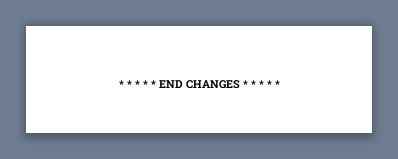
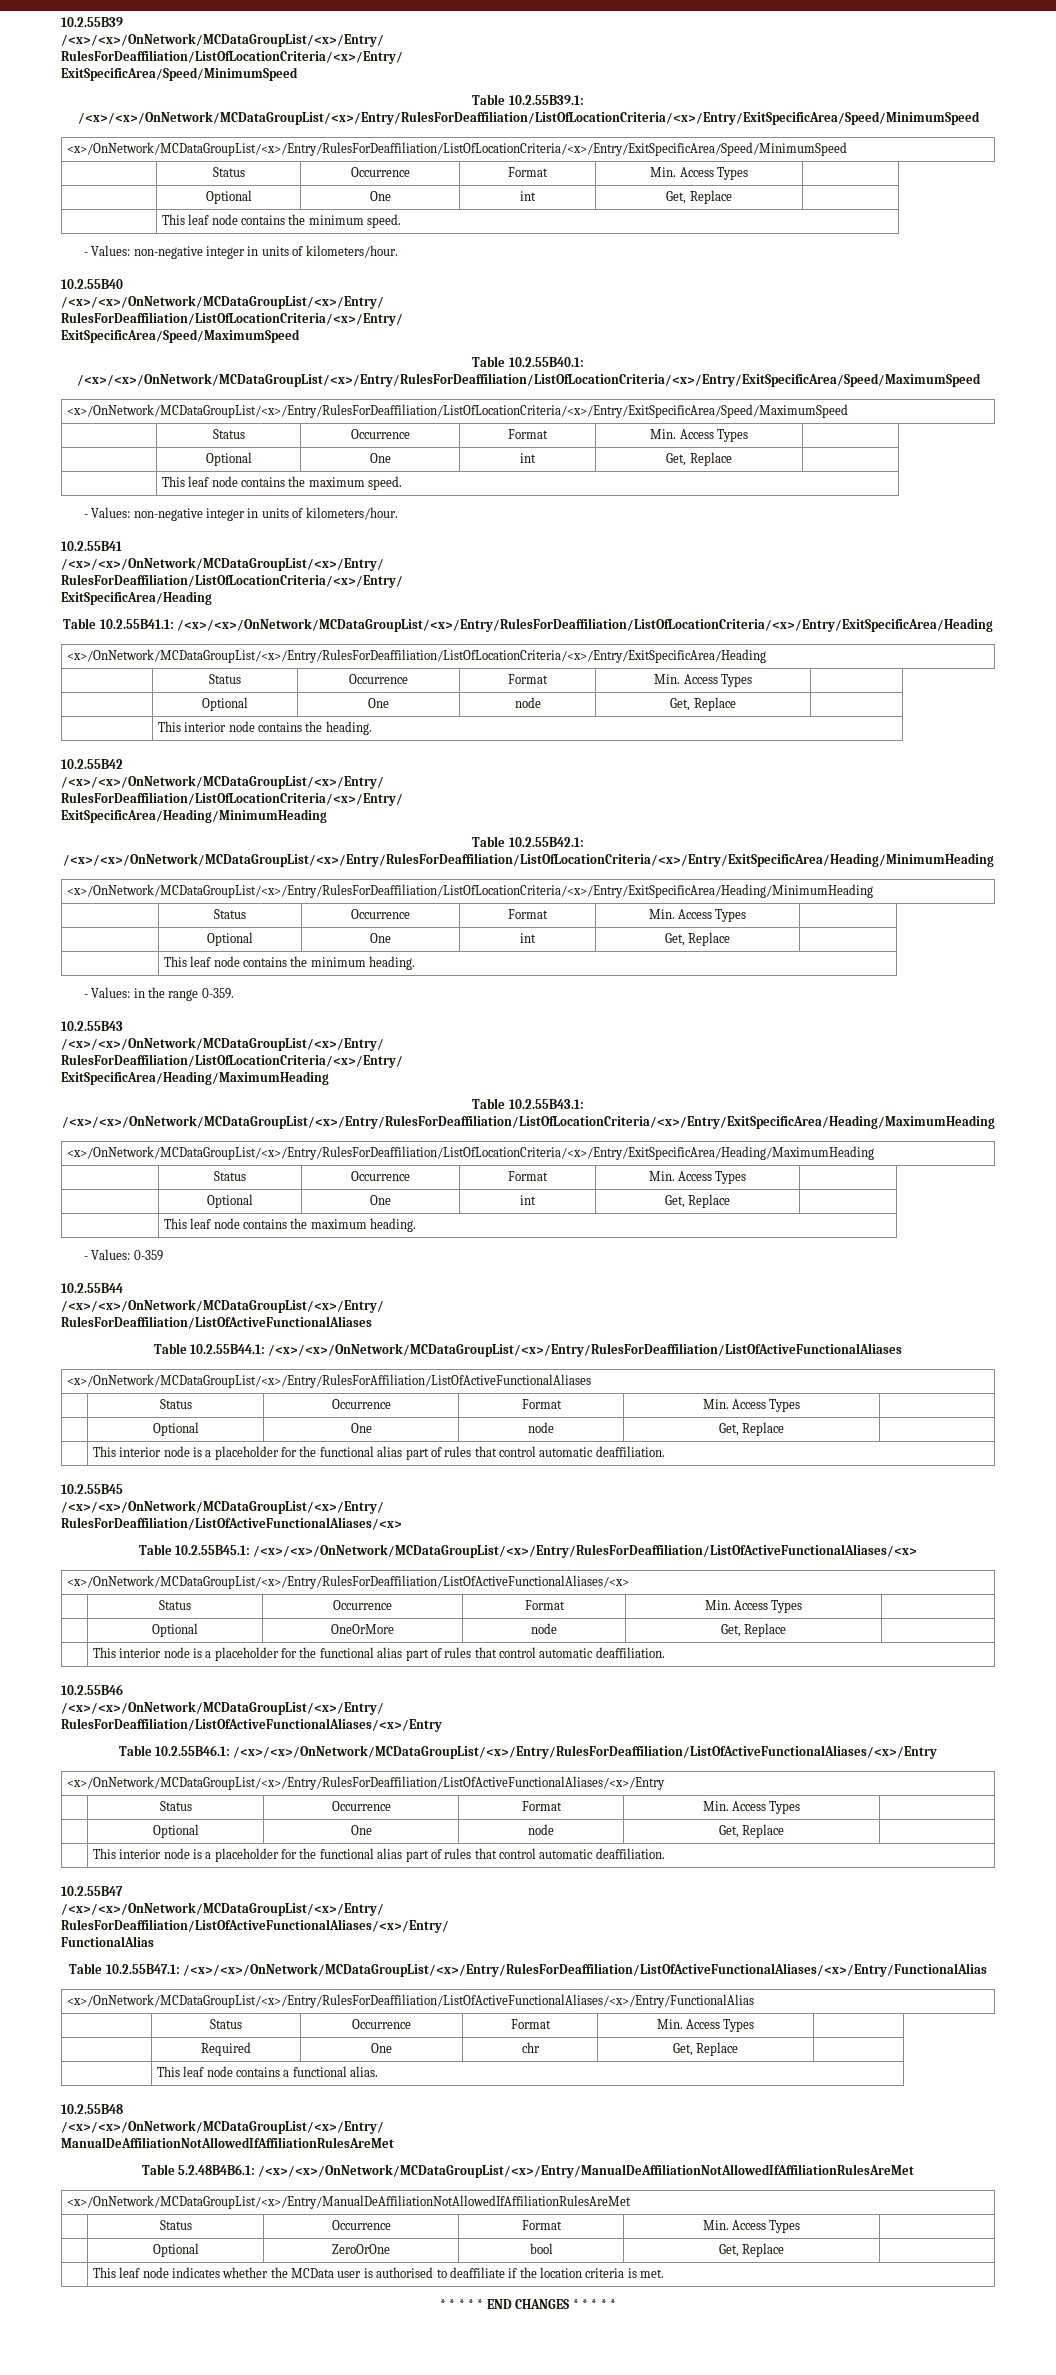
+ 10.2.55B39
+ /<x>/<x>/OnNetwork/MCDataGroupList/<x>/Entry/
+ RulesForDeaffiliation/ListOfLocationCriteria/<x>/Entry/
+ ExitSpecificArea/Speed/MinimumSpeed
+ Table 10.2.55B39.1: /<x>/<x>/OnNetwork/MCDataGroupList/<x>/Entry/RulesForDeaffiliation/ListOfLocationCriteria/<x>/Entry/ExitSpecificArea/Speed/MinimumSpeed
+ <x>/OnNetwork/MCDataGroupList/<x>/Entry/RulesForDeaffiliation/ListOfLocationCriteria/<x>/Entry/ExitSpecificArea/Speed/MinimumSpeed
+ | Status | Occurrence | Format | Min. Access Types |
+ | Optional | One | int | Get, Replace |
+ | This leaf node contains the minimum speed.
+ - Values: non-negative integer in units of kilometers/hour.
+ 10.2.55B40
+ /<x>/<x>/OnNetwork/MCDataGroupList/<x>/Entry/
+ RulesForDeaffiliation/ListOfLocationCriteria/<x>/Entry/
+ ExitSpecificArea/Speed/MaximumSpeed
+ Table 10.2.55B40.1: /<x>/<x>/OnNetwork/MCDataGroupList/<x>/Entry/RulesForDeaffiliation/ListOfLocationCriteria/<x>/Entry/ExitSpecificArea/Speed/MaximumSpeed
+ <x>/OnNetwork/MCDataGroupList/<x>/Entry/RulesForDeaffiliation/ListOfLocationCriteria/<x>/Entry/ExitSpecificArea/Speed/MaximumSpeed
+ | Status | Occurrence | Format | Min. Access Types |
+ | Optional | One | int | Get, Replace |
+ | This leaf node contains the maximum speed.
+ - Values: non-negative integer in units of kilometers/hour.
+ 10.2.55B41
+ /<x>/<x>/OnNetwork/MCDataGroupList/<x>/Entry/
+ RulesForDeaffiliation/ListOfLocationCriteria/<x>/Entry/
+ ExitSpecificArea/Heading
+ Table 10.2.55B41.1: /<x>/<x>/OnNetwork/MCDataGroupList/<x>/Entry/RulesForDeaffiliation/ListOfLocationCriteria/<x>/Entry/ExitSpecificArea/Heading
+ <x>/OnNetwork/MCDataGroupList/<x>/Entry/RulesForDeaffiliation/ListOfLocationCriteria/<x>/Entry/ExitSpecificArea/Heading
+ | Status | Occurrence | Format | Min. Access Types |
+ | Optional | One | node | Get, Replace |
+ | This interior node contains the heading.
+ 10.2.55B42
+ /<x>/<x>/OnNetwork/MCDataGroupList/<x>/Entry/
+ RulesForDeaffiliation/ListOfLocationCriteria/<x>/Entry/
+ ExitSpecificArea/Heading/MinimumHeading
+ Table 10.2.55B42.1: /<x>/<x>/OnNetwork/MCDataGroupList/<x>/Entry/RulesForDeaffiliation/ListOfLocationCriteria/<x>/Entry/ExitSpecificArea/Heading/MinimumHeading
+ <x>/OnNetwork/MCDataGroupList/<x>/Entry/RulesForDeaffiliation/ListOfLocationCriteria/<x>/Entry/ExitSpecificArea/Heading/MinimumHeading
+ | Status | Occurrence | Format | Min. Access Types |
+ | Optional | One | int | Get, Replace |
+ | This leaf node contains the minimum heading.
+ - Values: in the range 0-359.
+ 10.2.55B43
+ /<x>/<x>/OnNetwork/MCDataGroupList/<x>/Entry/
+ RulesForDeaffiliation/ListOfLocationCriteria/<x>/Entry/
+ ExitSpecificArea/Heading/MaximumHeading
+ Table 10.2.55B43.1: /<x>/<x>/OnNetwork/MCDataGroupList/<x>/Entry/RulesForDeaffiliation/ListOfLocationCriteria/<x>/Entry/ExitSpecificArea/Heading/MaximumHeading
+ <x>/OnNetwork/MCDataGroupList/<x>/Entry/RulesForDeaffiliation/ListOfLocationCriteria/<x>/Entry/ExitSpecificArea/Heading/MaximumHeading
+ | Status | Occurrence | Format | Min. Access Types |
+ | Optional | One | int | Get, Replace |
+ | This leaf node contains the maximum heading.
+ - Values: 0-359
+ 10.2.55B44
+ /<x>/<x>/OnNetwork/MCDataGroupList/<x>/Entry/
+ RulesForDeaffiliation/ListOfActiveFunctionalAliases
+ Table 10.2.55B44.1: /<x>/<x>/OnNetwork/MCDataGroupList/<x>/Entry/RulesForDeaffiliation/ListOfActiveFunctionalAliases
+ <x>/OnNetwork/MCDataGroupList/<x>/Entry/RulesForAffiliation/ListOfActiveFunctionalAliases
+ | Status | Occurrence | Format | Min. Access Types |
+ | Optional | One | node | Get, Replace |
+ | This interior node is a placeholder for the functional alias part of rules that control automatic deaffiliation.
+ 10.2.55B45
+ /<x>/<x>/OnNetwork/MCDataGroupList/<x>/Entry/
+ RulesForDeaffiliation/ListOfActiveFunctionalAliases/<x>
+ Table 10.2.55B45.1: /<x>/<x>/OnNetwork/MCDataGroupList/<x>/Entry/RulesForDeaffiliation/ListOfActiveFunctionalAliases/<x>
+ <x>/OnNetwork/MCDataGroupList/<x>/Entry/RulesForDeaffiliation/ListOfActiveFunctionalAliases/<x>
+ | Status | Occurrence | Format | Min. Access Types |
+ | Optional | OneOrMore | node | Get, Replace |
+ | This interior node is a placeholder for the functional alias part of rules that control automatic deaffiliation.
+ 10.2.55B46
+ /<x>/<x>/OnNetwork/MCDataGroupList/<x>/Entry/
+ RulesForDeaffiliation/ListOfActiveFunctionalAliases/<x>/Entry
+ Table 10.2.55B46.1: /<x>/<x>/OnNetwork/MCDataGroupList/<x>/Entry/RulesForDeaffiliation/ListOfActiveFunctionalAliases/<x>/Entry
+ <x>/OnNetwork/MCDataGroupList/<x>/Entry/RulesForDeaffiliation/ListOfActiveFunctionalAliases/<x>/Entry
+ | Status | Occurrence | Format | Min. Access Types |
+ | Optional | One | node | Get, Replace |
+ | This interior node is a placeholder for the functional alias part of rules that control automatic deaffiliation.
+ 10.2.55B47
+ /<x>/<x>/OnNetwork/MCDataGroupList/<x>/Entry/
+ RulesForDeaffiliation/ListOfActiveFunctionalAliases/<x>/Entry/
+ FunctionalAlias
+ Table 10.2.55B47.1: /<x>/<x>/OnNetwork/MCDataGroupList/<x>/Entry/RulesForDeaffiliation/ListOfActiveFunctionalAliases/<x>/Entry/FunctionalAlias
+ <x>/OnNetwork/MCDataGroupList/<x>/Entry/RulesForDeaffiliation/ListOfActiveFunctionalAliases/<x>/Entry/FunctionalAlias
+ | Status | Occurrence | Format | Min. Access Types |
+ | Required | One | chr | Get, Replace |
+ | This leaf node contains a functional alias.
+ 10.2.55B48
+ /<x>/<x>/OnNetwork/MCDataGroupList/<x>/Entry/
+ ManualDeAffiliationNotAllowedIfAffiliationRulesAreMet
+ Table 5.2.48B4B6.1: /<x>/<x>/OnNetwork/MCDataGroupList/<x>/Entry/ManualDeAffiliationNotAllowedIfAffiliationRulesAreMet
+ <x>/OnNetwork/MCDataGroupList/<x>/Entry/ManualDeAffiliationNotAllowedIfAffiliationRulesAreMet
+ | Status | Occurrence | Format | Min. Access Types |
+ | Optional | ZeroOrOne | bool | Get, Replace |
+ | This leaf node indicates whether the MCData user is authorised to deaffiliate if the location criteria is met.

